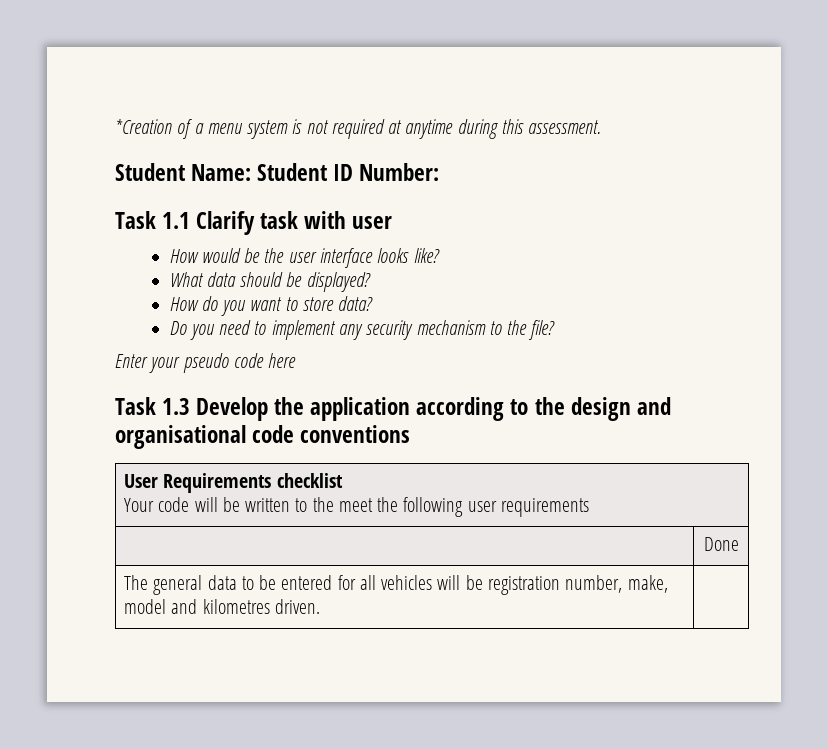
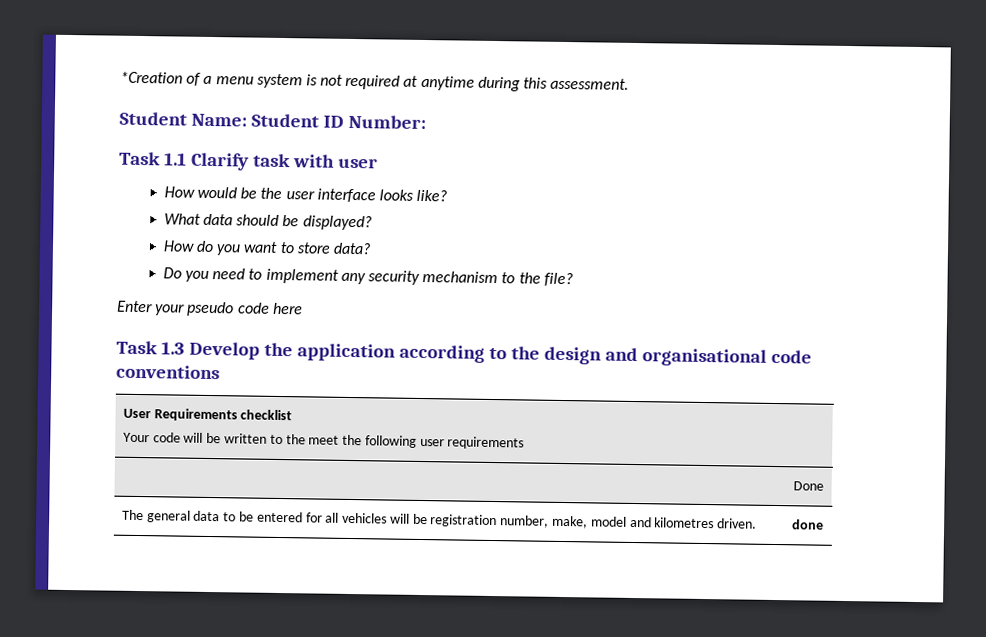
- The general data to be entered for all vehicles will be registration number, make, model and kilometres driven. |
+ The general data to be entered for all vehicles will be registration number, make, model and kilometres driven. | done

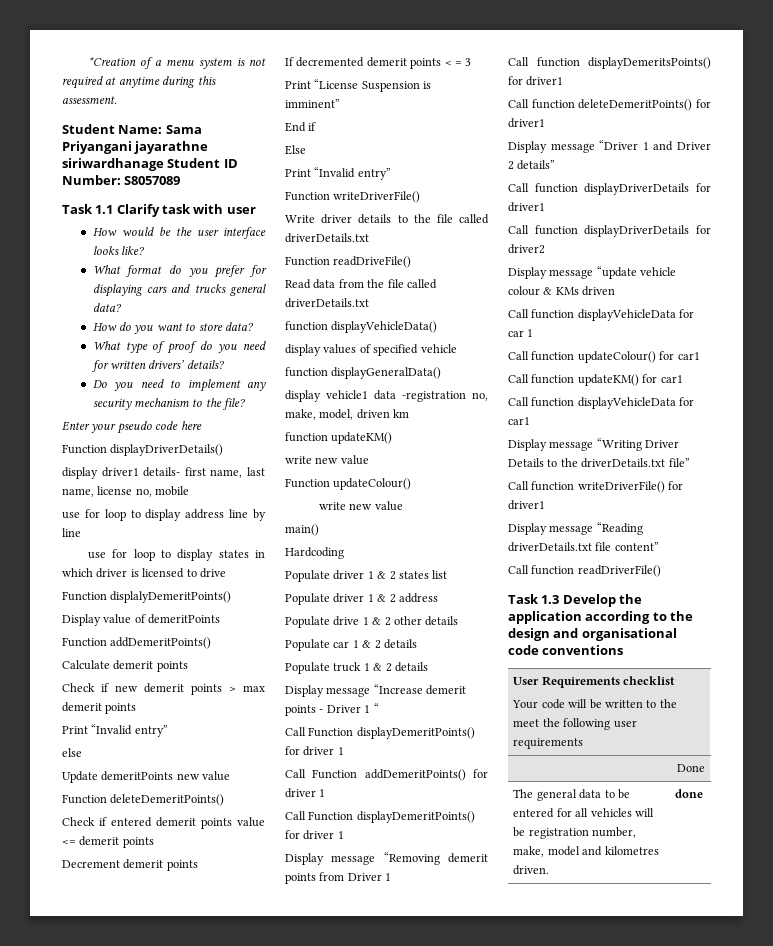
- Student Name: Student ID Number:
+ Student Name: Sama Priyangani jayarathne siriwardhanage Student ID Number: S8057089
- What data should be displayed?
+ What format do you prefer for displaying cars and trucks general data?
+ What type of proof do you need for written drivers’ details?
+ Function displayDriverDetails()
+ display driver1 details- first name, last name, license no, mobile
+ use for loop to display address line by line
+ use for loop to display states in which driver is licensed to drive
+ Function displalyDemeritPoints()
+ Display value of demeritPoints
+ Function addDemeritPoints()
+ Calculate demerit points
+ Check if new demerit points > max demerit points
+ Print “Invalid entry”
+ else
+ Update demeritPoints new value
+ Function deleteDemeritPoints()
+ Check if entered demerit points value <= demerit points
+ Decrement demerit points
+ If decremented demerit points < = 3
+ Print “License Suspension is imminent”
+ End if
+ Else
+ Print “Invalid entry”
+ Function writeDriverFile()
+ Write driver details to the file called driverDetails.txt
+ Function readDriveFile()
+ Read data from the file called driverDetails.txt
+ function displayVehicleData()
+ display values of specified vehicle
+ function displayGeneralData()
+ display vehicle1 data -registration no, make, model, driven km
+ function updateKM()
+ write new value
+ Function updateColour()
+ write new value
+ main()
+ Hardcoding
+ Populate driver 1 & 2 states list
+ Populate driver 1 & 2 address
+ Populate drive 1 & 2 other details
+ Populate car 1 & 2 details
+ Populate truck 1 & 2 details
+ Display message “Increase demerit points - Driver 1 “
+ Call Function displayDemeritPoints() for driver 1
+ Call Function addDemeritPoints() for driver 1
+ Call Function displayDemeritPoints() for driver 1
+ Display message “Removing demerit points from Driver 1
+ Call function displayDemeritsPoints() for driver1
+ Call function deleteDemeritPoints() for driver1
+ Display message “Driver 1 and Driver 2 details”
+ Call function displayDriverDetails for driver1
+ Call function displayDriverDetails for driver2
+ Display message “update vehicle colour & KMs driven
+ Call function displayVehicleData for car 1
+ Call function updateColour() for car1
+ Call function updateKM() for car1
+ Call function displayVehicleData for car1
+ Display message “Writing Driver Details to the driverDetails.txt file”
+ Call function writeDriverFile() for driver1
+ Display message “Reading driverDetails.txt file content”
+ Call function readDriverFile()

